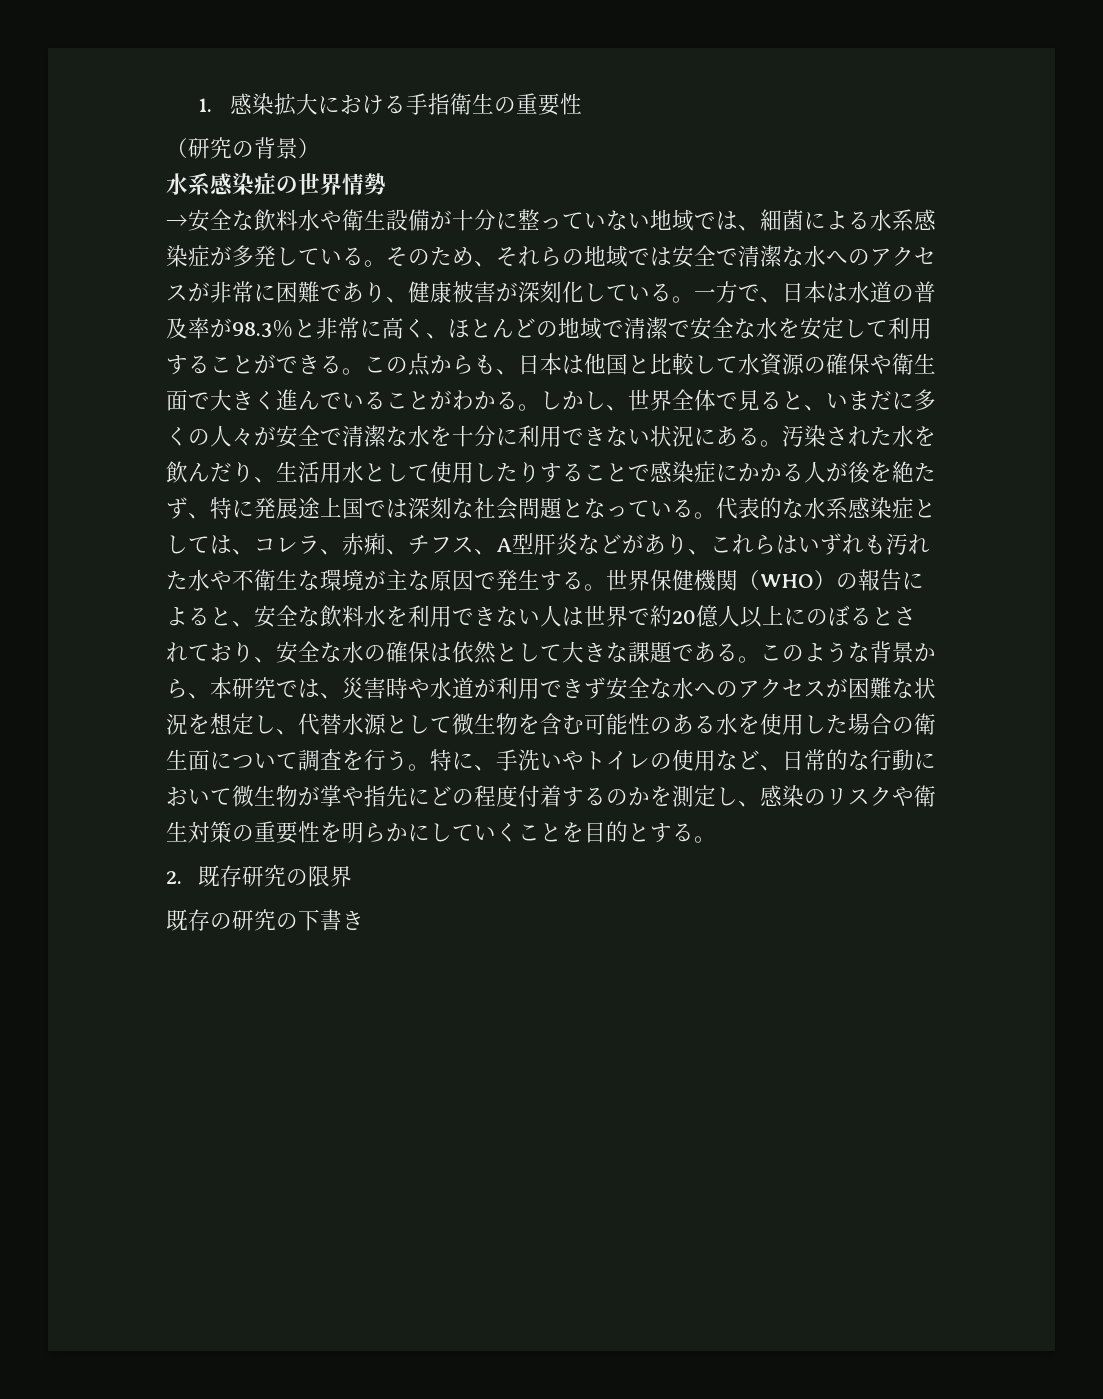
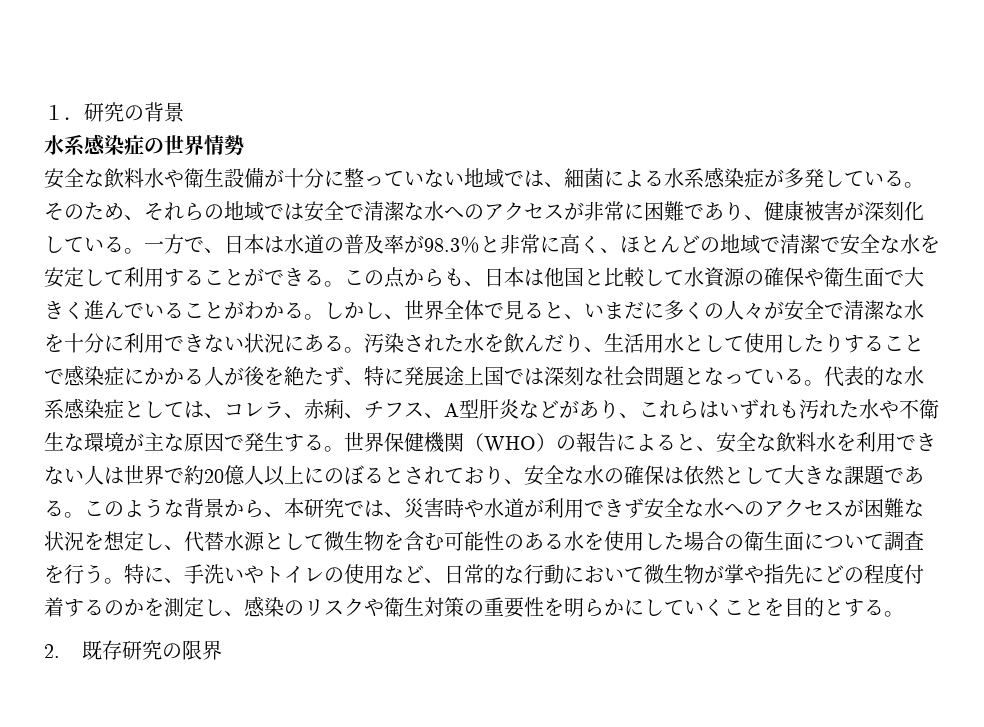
- 1.感染拡大における手指衛生の重要性
- （研究の背景）
+ １．研究の背景
- →安全な飲料水や衛生設備が十分に整っていない地域では、細菌による水系感染症が多発している。
+ 安全な飲料水や衛生設備が十分に整っていない地域では、細菌による水系感染症が多発している。
- 既存の研究の下書き

